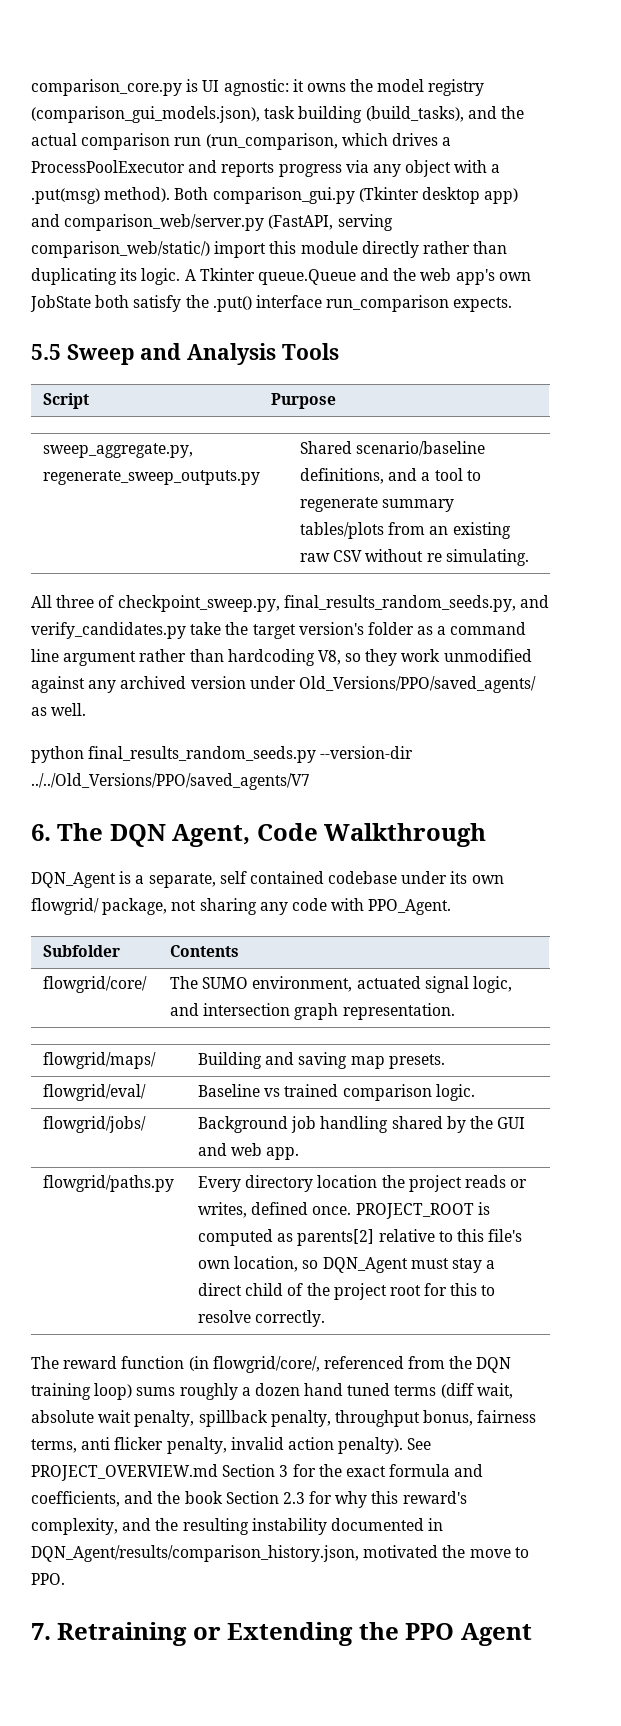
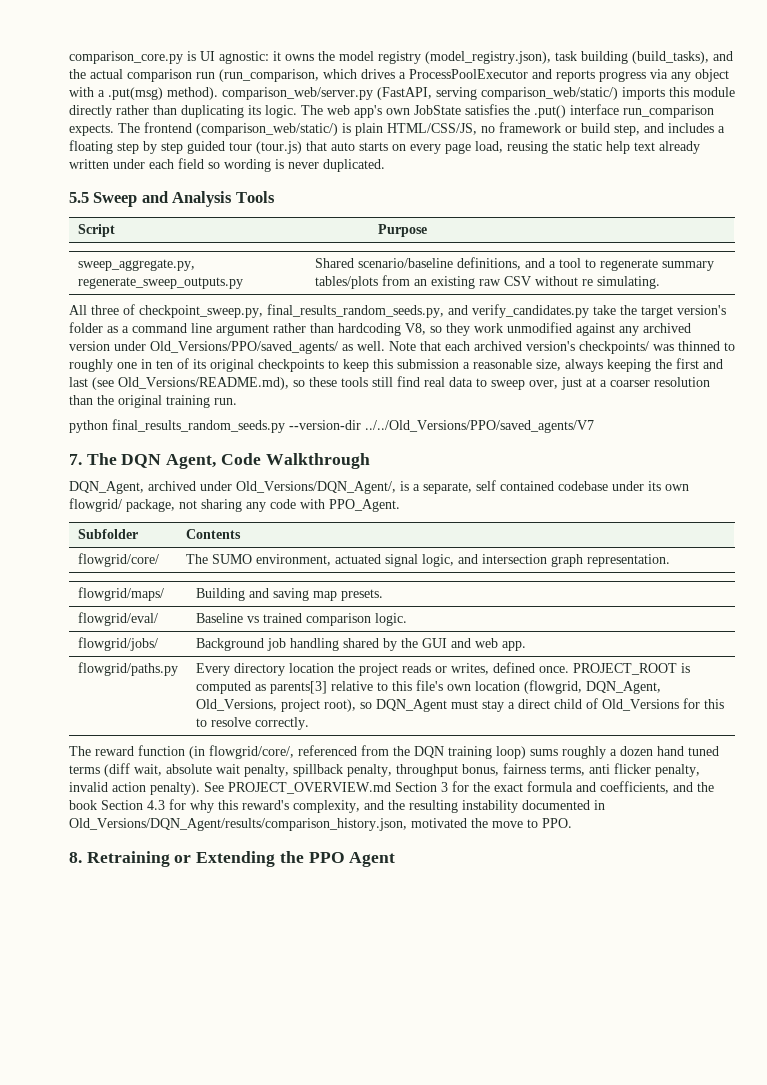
- comparison_core.py is UI agnostic: it owns the model registry (comparison_gui_models.json), task building (build_tasks), and the actual comparison run (run_comparison, which drives a ProcessPoolExecutor and reports progress via any object with a .put(msg) method). Both comparison_gui.py (Tkinter desktop app) and comparison_web/server.py (FastAPI, serving comparison_web/static/) import this module directly rather than duplicating its logic.
+ comparison_core.py is UI agnostic: it owns the model registry (model_registry.json), task building (build_tasks), and the actual comparison run (run_comparison, which drives a ProcessPoolExecutor and reports progress via any object with a .put(msg) method). comparison_web/server.py (FastAPI, serving comparison_web/static/) imports this module directly rather than duplicating its logic.
- A Tkinter queue.Queue and the web app's own JobState both satisfy the .put() interface run_comparison expects.
+ The web app's own JobState satisfies the .put() interface run_comparison expects. The frontend (comparison_web/static/) is plain HTML/CSS/JS, no framework or build step, and includes a floating step by step guided tour (tour.js) that auto starts on every page load, reusing the static help text already written under each field so wording is never duplicated.
+ Note that each archived version's checkpoints/ was thinned to roughly one in ten of its original checkpoints to keep this submission a reasonable size, always keeping the first and last (see Old_Versions/README.md), so these tools still find real data to sweep over, just at a coarser resolution than the original training run.
- 6. The DQN Agent, Code Walkthrough
+ 7. The DQN Agent, Code Walkthrough
- DQN_Agent is a separate, self contained codebase under its own flowgrid/ package, not sharing any code with PPO_Agent.
+ DQN_Agent, archived under Old_Versions/DQN_Agent/, is a separate, self contained codebase under its own flowgrid/ package, not sharing any code with PPO_Agent.
- PROJECT_ROOT is computed as parents[2] relative to this file's own location, so DQN_Agent must stay a direct child of the project root for this to resolve correctly.
+ PROJECT_ROOT is computed as parents[3] relative to this file's own location (flowgrid, DQN_Agent, Old_Versions, project root), so DQN_Agent must stay a direct child of Old_Versions for this to resolve correctly.
- See PROJECT_OVERVIEW.md Section 3 for the exact formula and coefficients, and the book Section 2.3 for why this reward's complexity, and the resulting instability documented in DQN_Agent/results/comparison_history.json, motivated the move to PPO.
+ See PROJECT_OVERVIEW.md Section 3 for the exact formula and coefficients, and the book Section 4.3 for why this reward's complexity, and the resulting instability documented in Old_Versions/DQN_Agent/results/comparison_history.json, motivated the move to PPO.
- 7. Retraining or Extending the PPO Agent
+ 8. Retraining or Extending the PPO Agent

